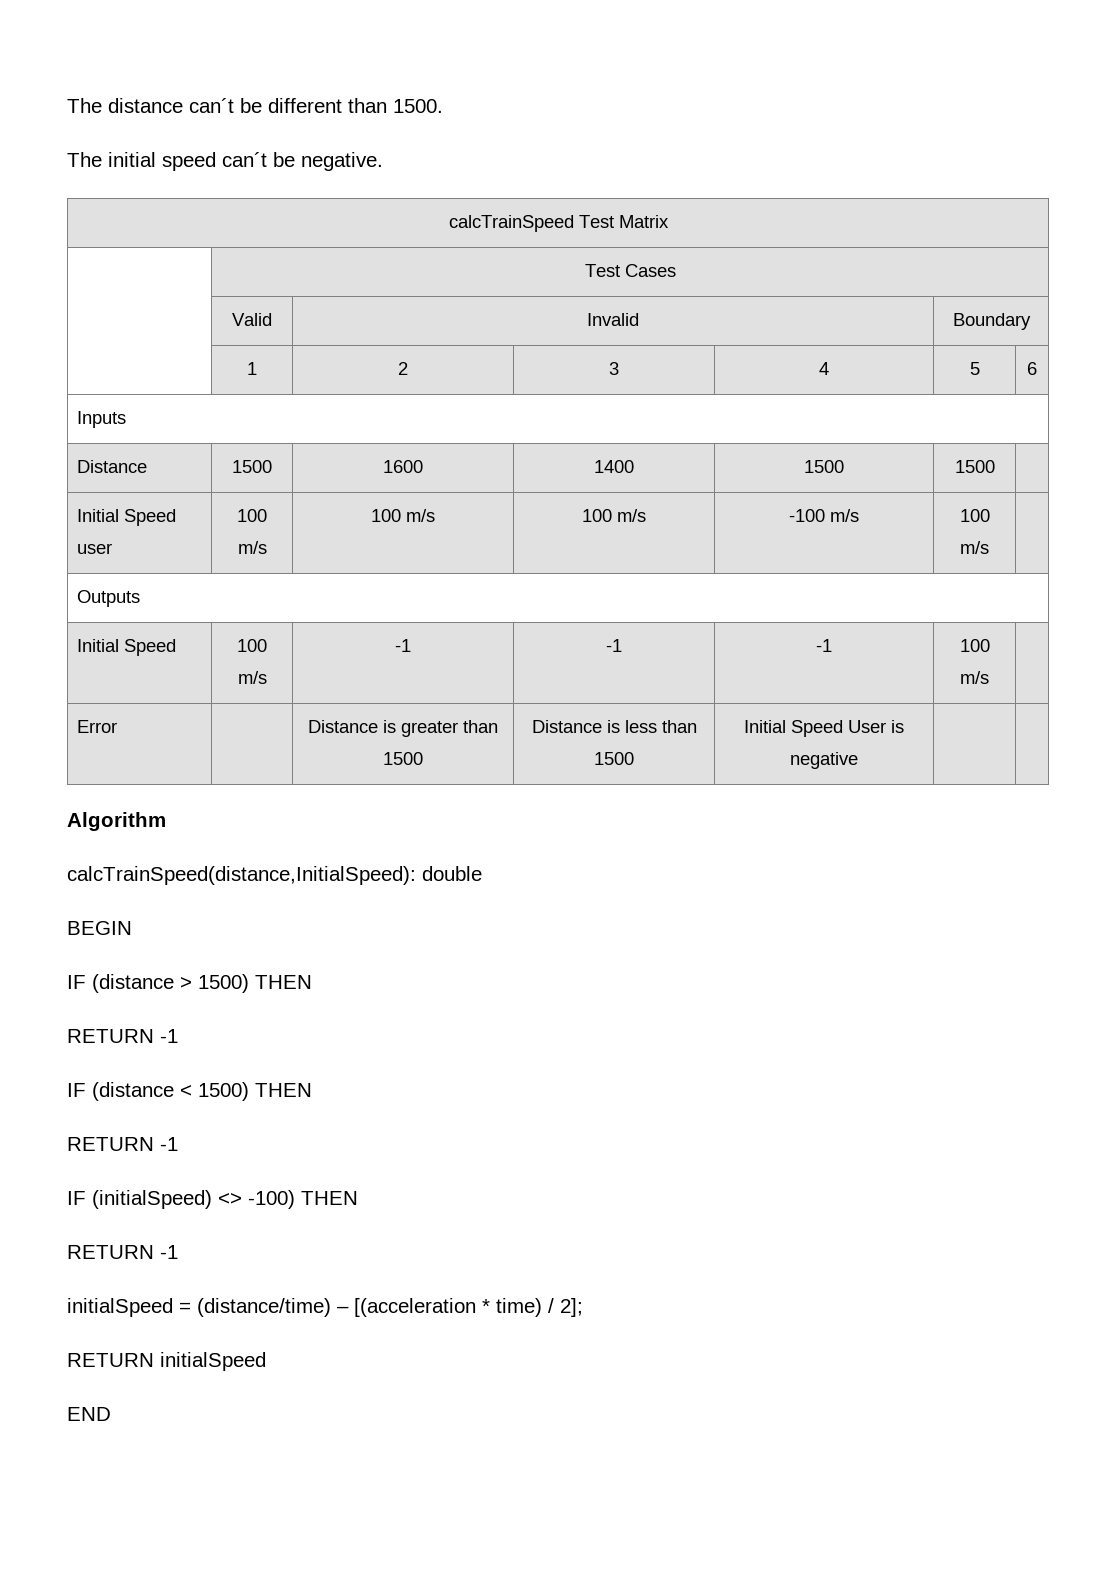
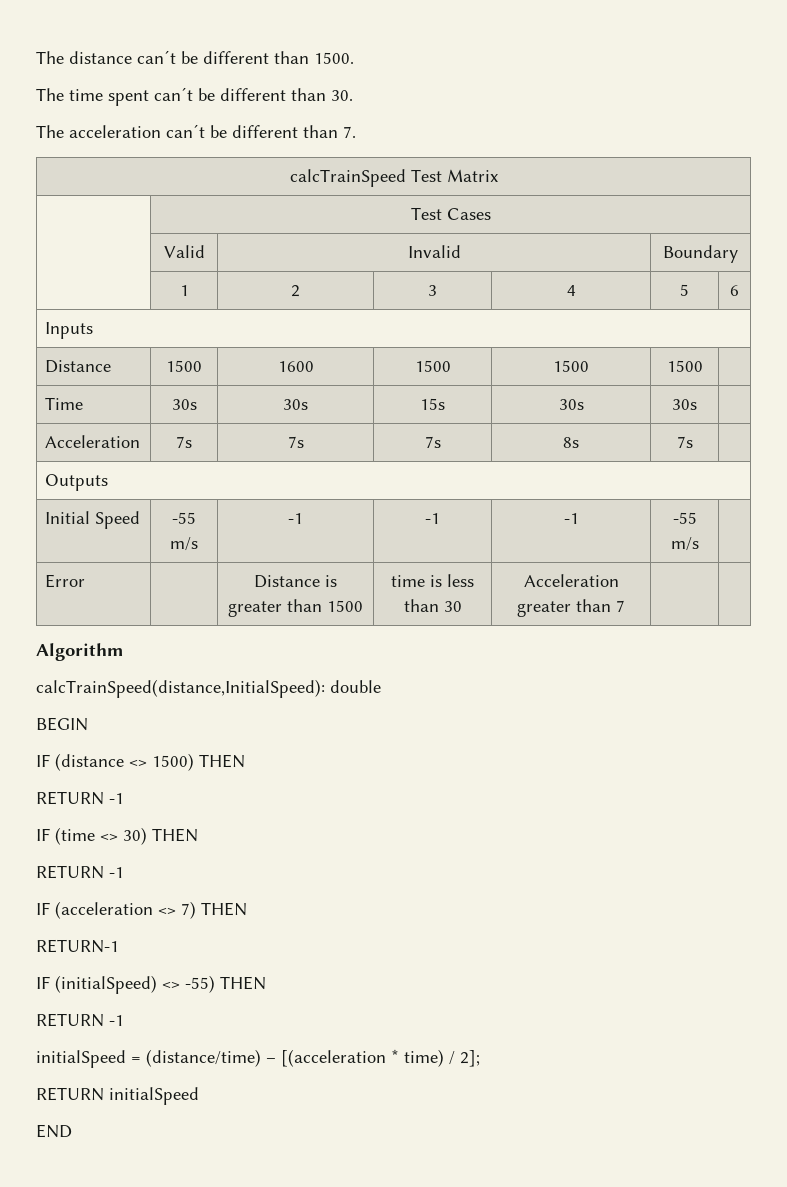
- The initial speed can´t be negative.
+ The time spent can´t be different than 30.
+ The acceleration can´t be different than 7.
- Distance | 1500 | 1600 | 1400 | 1500 | 1500 |
+ Distance | 1500 | 1600 | 1500 | 1500 | 1500 |
- Initial Speed user | 100 m/s | 100 m/s | 100 m/s | -100 m/s | 100 m/s |
+ Time | 30s | 30s | 15s | 30s | 30s |
+ Acceleration | 7s | 7s | 7s | 8s | 7s |
- Initial Speed | 100 m/s | -1 | -1 | -1 | 100 m/s |
+ Initial Speed | -55 m/s | -1 | -1 | -1 | -55 m/s |
- Error | | Distance is greater than 1500 | Distance is less than 1500 | Initial Speed User is negative | |
+ Error | | Distance is greater than 1500 | time is less than 30 | Acceleration greater than 7 | |
- IF (distance > 1500) THEN
+ IF (distance <> 1500) THEN
  RETURN -1
- IF (distance < 1500) THEN
+ IF (time <> 30) THEN
  RETURN -1
+ IF (acceleration <> 7) THEN
+ RETURN-1
- IF (initialSpeed) <> -100) THEN
+ IF (initialSpeed) <> -55) THEN

